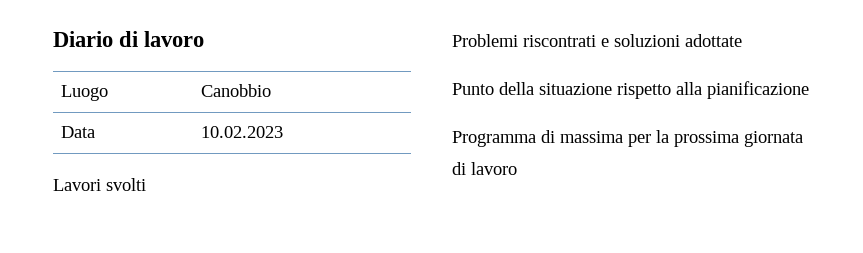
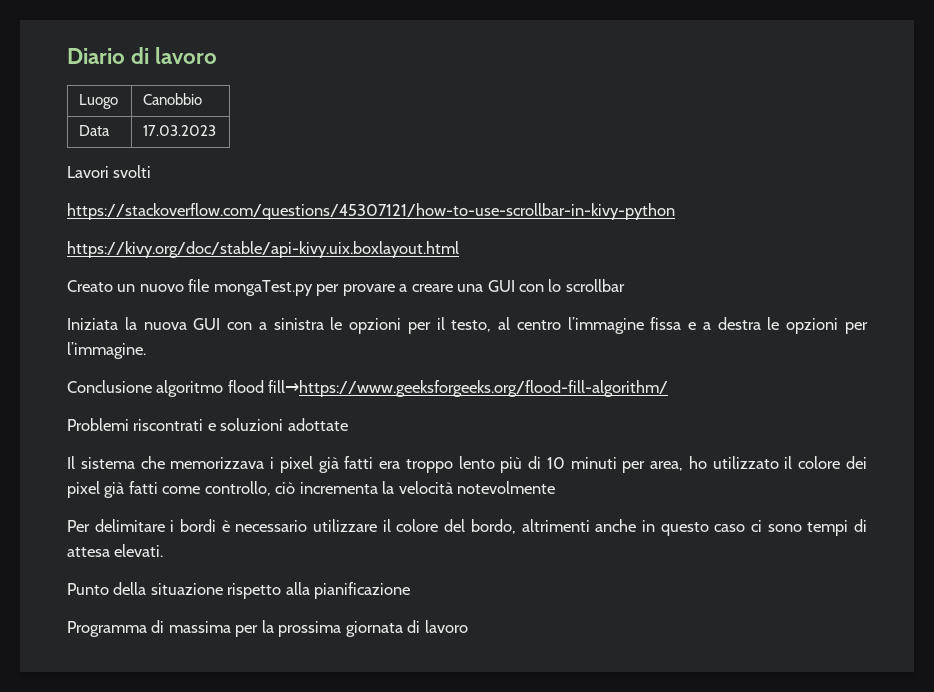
- Data | 10.02.2023
+ Data | 17.03.2023
+ https://stackoverflow.com/questions/45307121/how-to-use-scrollbar-in-kivy-python
+ https://kivy.org/doc/stable/api-kivy.uix.boxlayout.html
+ Creato un nuovo file mongaTest.py per provare a creare una GUI con lo scrollbar
+ Iniziata la nuova GUI con a sinistra le opzioni per il testo, al centro l’immagine fissa e a destra le opzioni per l’immagine.
+ Conclusione algoritmo flood fill→https://www.geeksforgeeks.org/flood-fill-algorithm/
+ Il sistema che memorizzava i pixel già fatti era troppo lento più di 10 minuti per area, ho utilizzato il colore dei pixel già fatti come controllo, ciò incrementa la velocità notevolmente
+ Per delimitare i bordi è necessario utilizzare il colore del bordo, altrimenti anche in questo caso ci sono tempi di attesa elevati.

